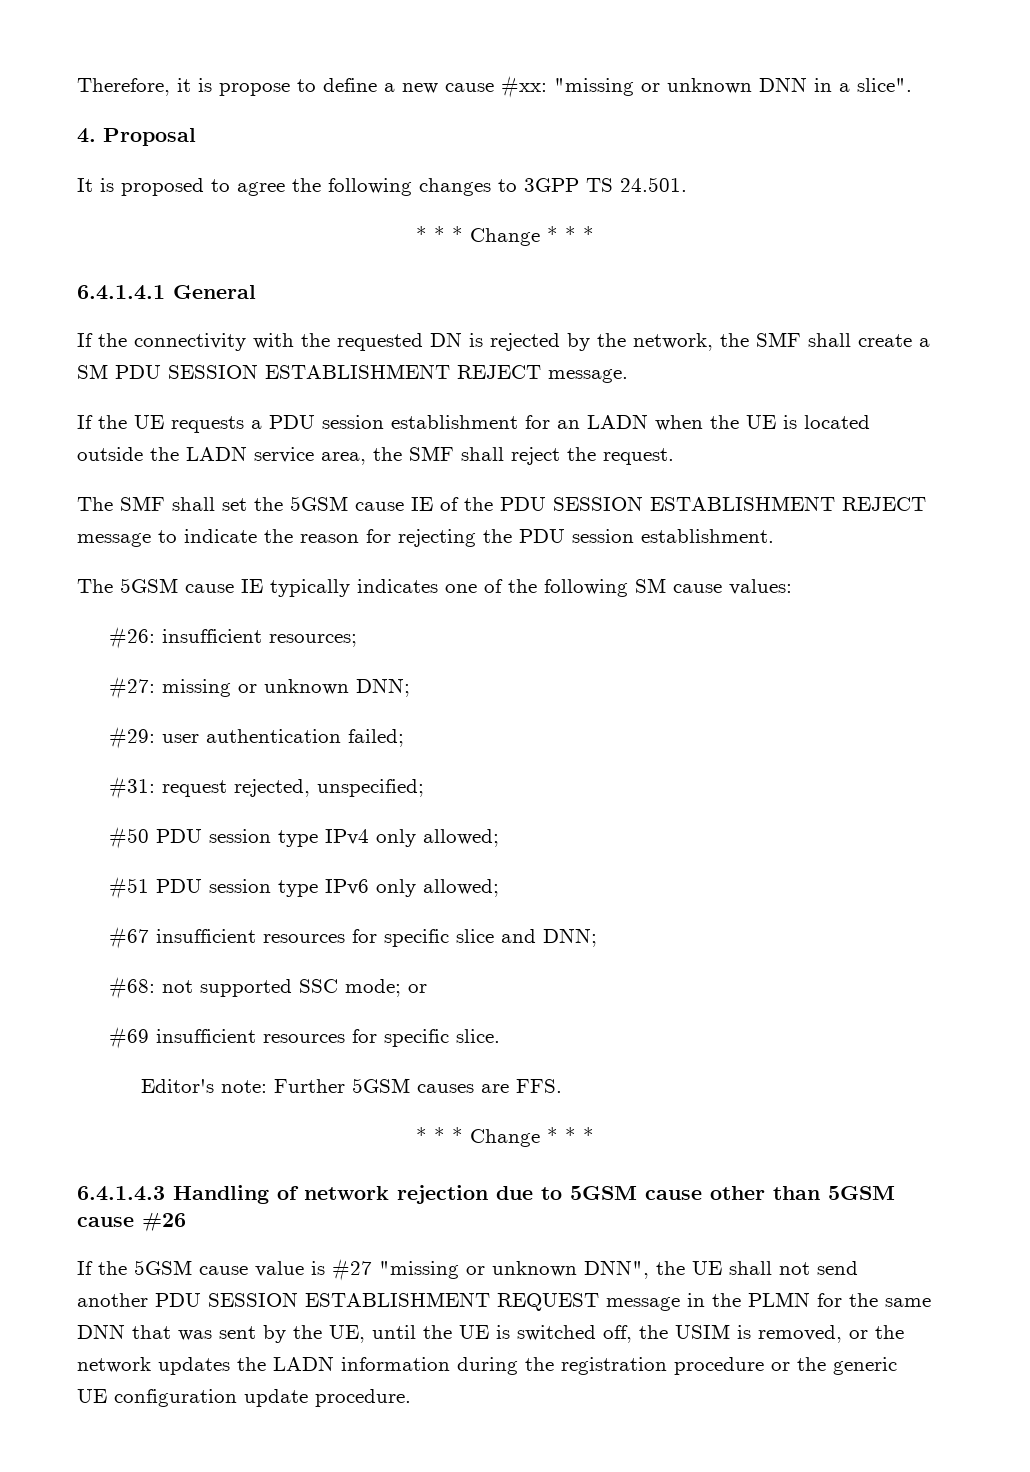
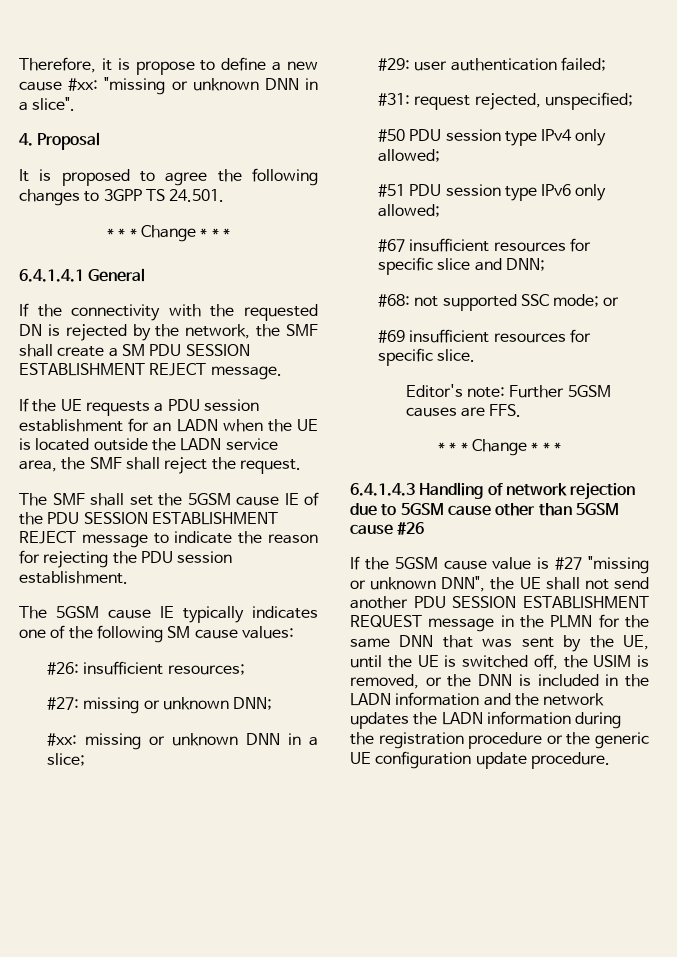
+ #xx: missing or unknown DNN in a slice;
- If the 5GSM cause value is #27 "missing or unknown DNN", the UE shall not send another PDU SESSION ESTABLISHMENT REQUEST message in the PLMN for the same DNN that was sent by the UE, until the UE is switched off, the USIM is removed, or the network updates the LADN information during the registration procedure or the generic UE configuration update procedure.
+ If the 5GSM cause value is #27 "missing or unknown DNN", the UE shall not send another PDU SESSION ESTABLISHMENT REQUEST message in the PLMN for the same DNN that was sent by the UE, until the UE is switched off, the USIM is removed, or the DNN is included in the LADN information and the network updates the LADN information during the registration procedure or the generic UE configuration update procedure.

